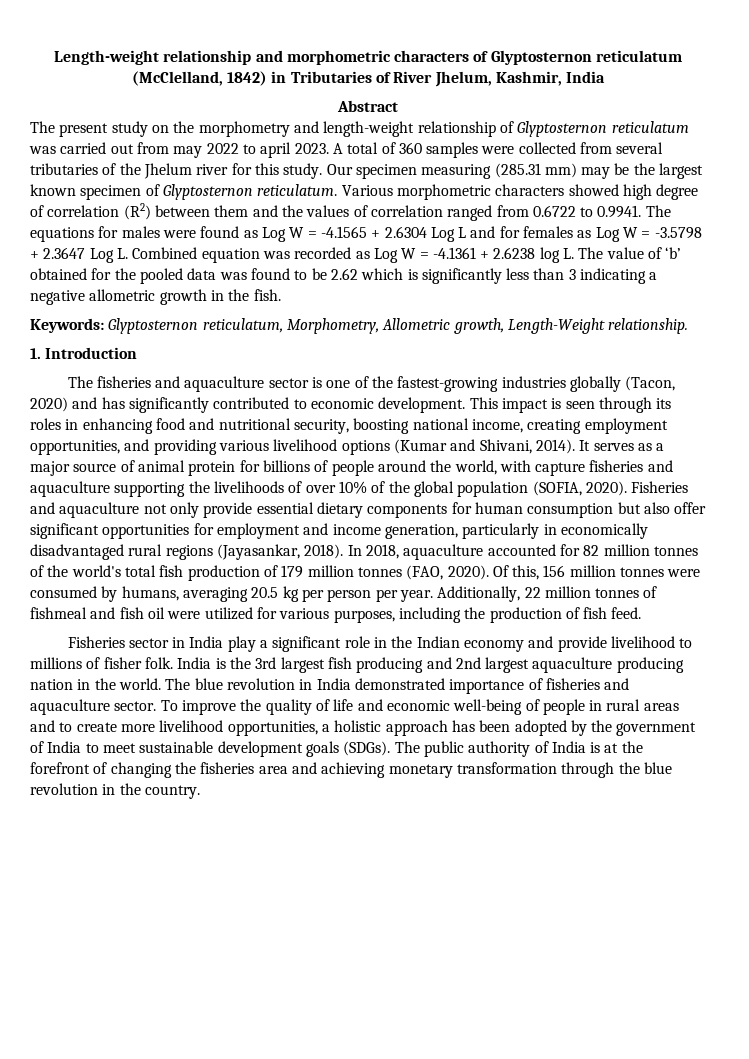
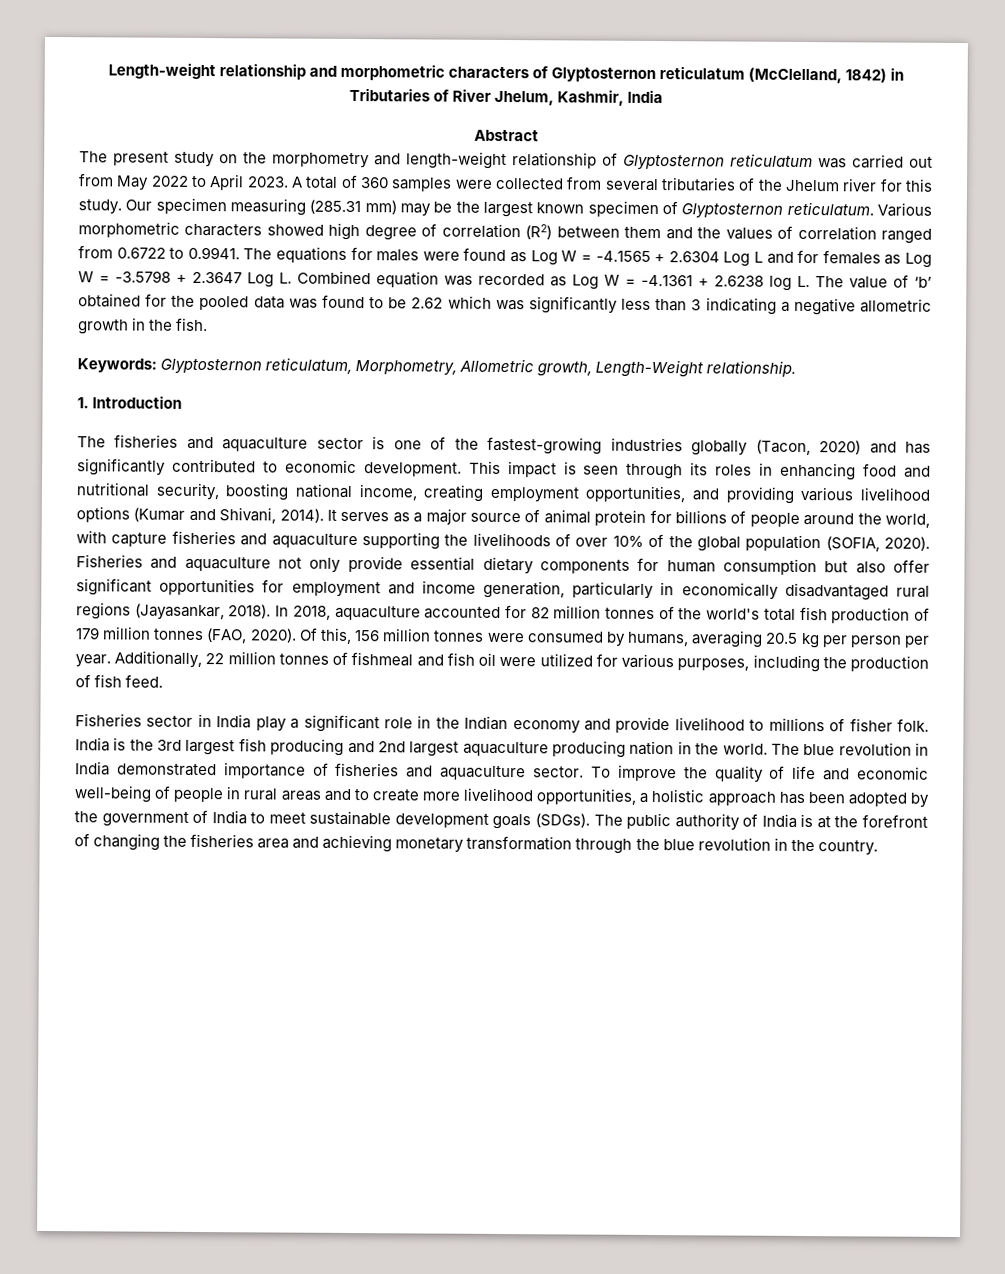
- The present study on the morphometry and length-weight relationship of Glyptosternon reticulatum was carried out from may 2022 to april 2023.
+ The present study on the morphometry and length-weight relationship of Glyptosternon reticulatum was carried out from May 2022 to April 2023.
- Various morphometric characters showed high degree of correlation (R2) between them and the values of correlation ranged from 0.6722 to 0.9941. The equations for males were found as Log W = -4.1565 + 2.6304 Log L and for females as Log W = -3.5798 + 2.3647 Log L. Combined equation was recorded as Log W = -4.1361 + 2.6238 log L. The value of ‘b’ obtained for the pooled data was found to be 2.62 which is significantly less than 3 indicating a negative allometric growth in the fish.
+ Various morphometric characters showed high degree of correlation (R2) between them and the values of correlation ranged from 0.6722 to 0.9941. The equations for males were found as Log W = -4.1565 + 2.6304 Log L and for females as Log W = -3.5798 + 2.3647 Log L. Combined equation was recorded as Log W = -4.1361 + 2.6238 log L. The value of ‘b’ obtained for the pooled data was found to be 2.62 which was significantly less than 3 indicating a negative allometric growth in the fish.

